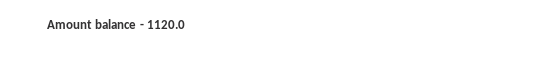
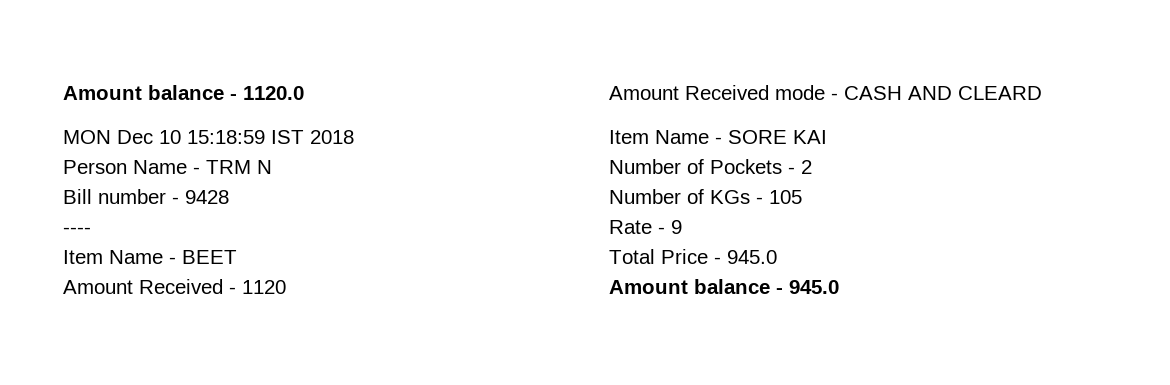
+ MON Dec 10 15:18:59 IST 2018
+ Person Name - TRM N
+ Bill number - 9428
+ ----
+ Item Name - BEET
+ Amount Received - 1120
+ Amount Received mode - CASH AND CLEARD
+ Item Name - SORE KAI
+ Number of Pockets - 2
+ Number of KGs - 105
+ Rate - 9
+ Total Price - 945.0
+ Amount balance - 945.0

